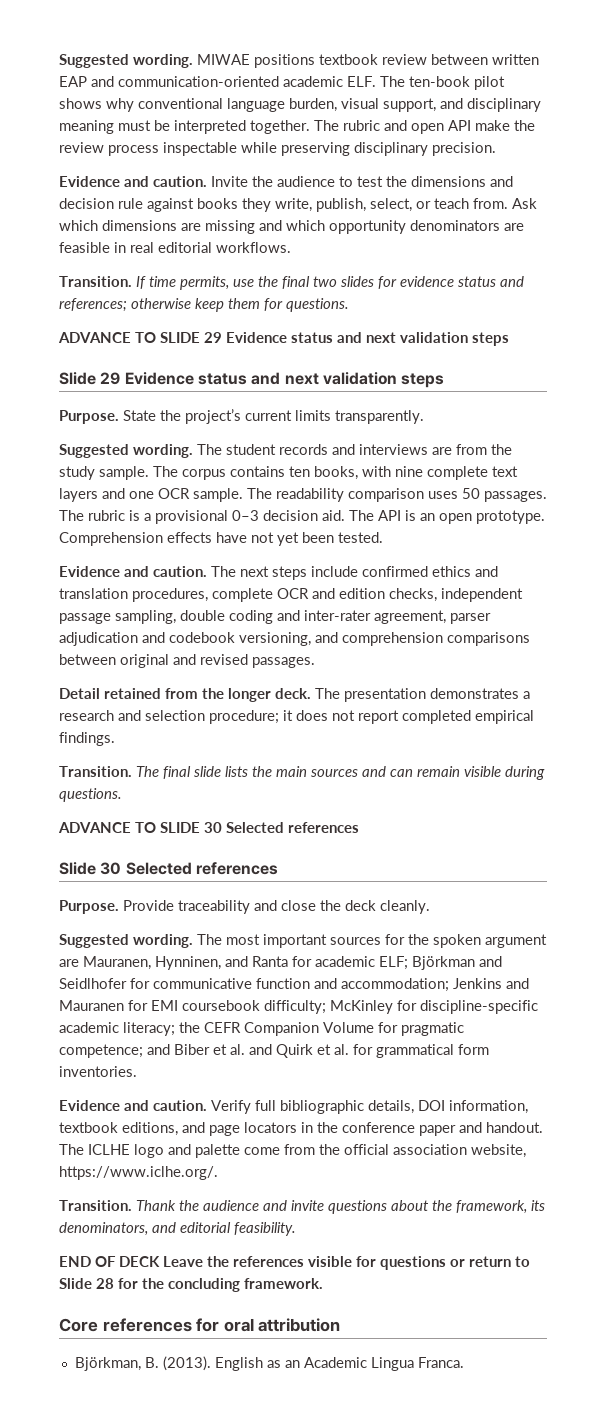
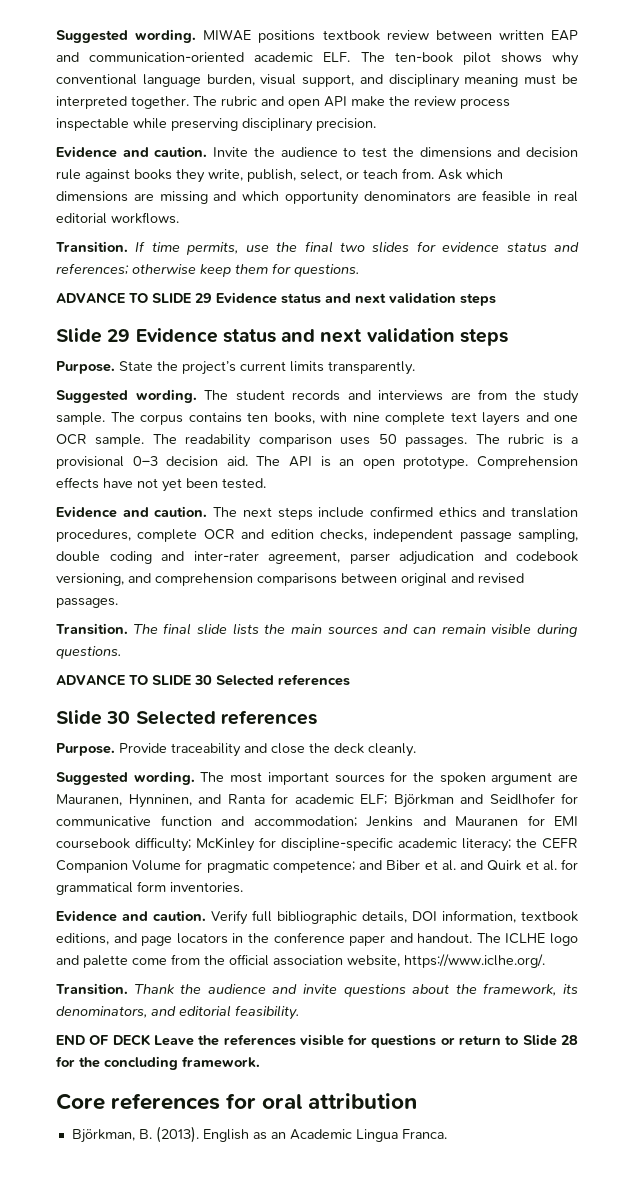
- Detail retained from the longer deck. The presentation demonstrates a research and selection procedure; it does not report completed empirical findings.

